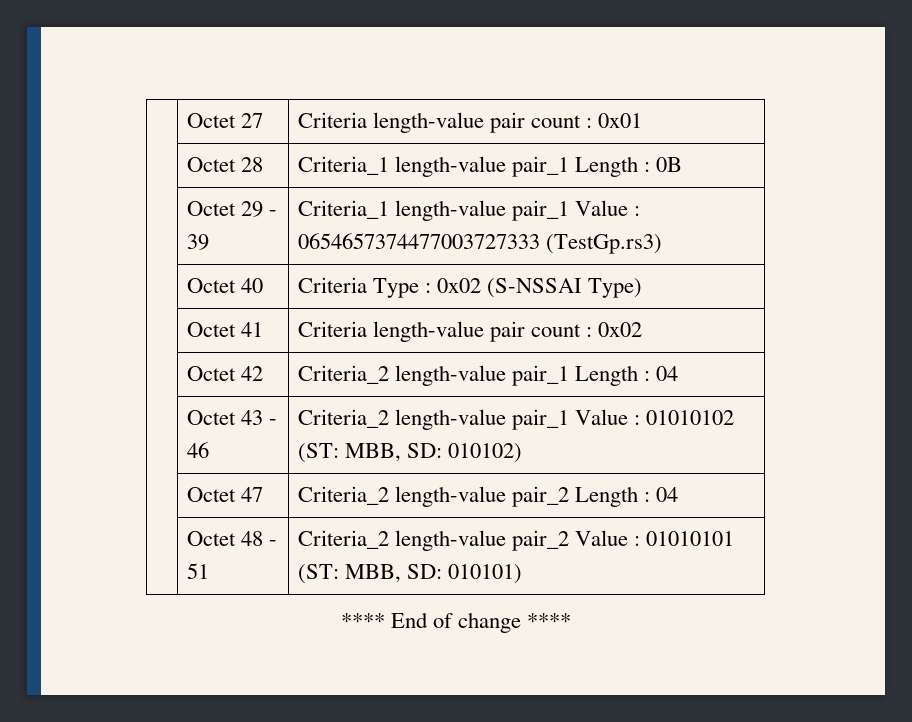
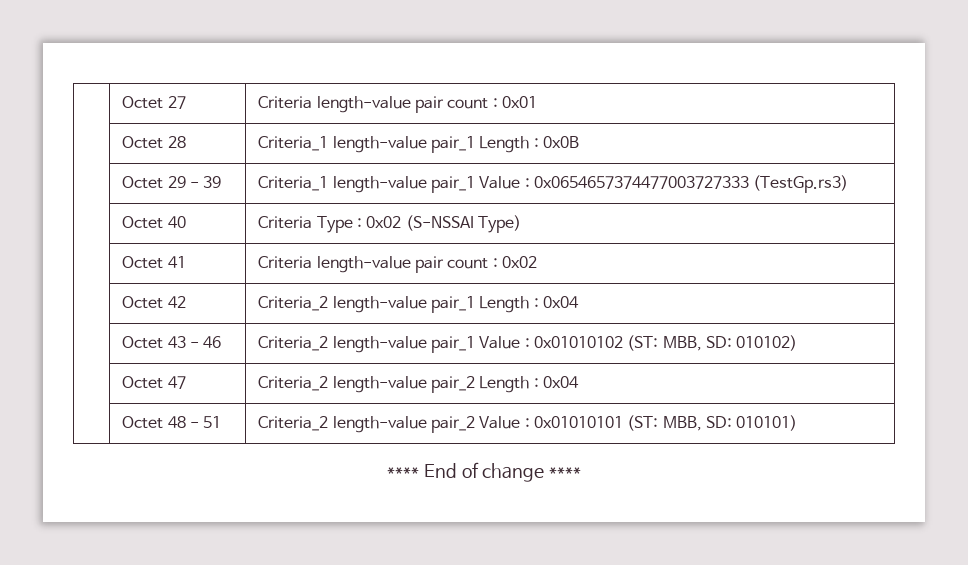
- | Octet 28 | Criteria_1 length-value pair_1 Length : 0B
+ | Octet 28 | Criteria_1 length-value pair_1 Length : 0x0B
- | Octet 29 - 39 | Criteria_1 length-value pair_1 Value : 0654657374477003727333 (TestGp.rs3)
+ | Octet 29 - 39 | Criteria_1 length-value pair_1 Value : 0x0654657374477003727333 (TestGp.rs3)
- | Octet 42 | Criteria_2 length-value pair_1 Length : 04
+ | Octet 42 | Criteria_2 length-value pair_1 Length : 0x04
- | Octet 43 - 46 | Criteria_2 length-value pair_1 Value : 01010102 (ST: MBB, SD: 010102)
+ | Octet 43 - 46 | Criteria_2 length-value pair_1 Value : 0x01010102 (ST: MBB, SD: 010102)
- | Octet 47 | Criteria_2 length-value pair_2 Length : 04
+ | Octet 47 | Criteria_2 length-value pair_2 Length : 0x04
- | Octet 48 - 51 | Criteria_2 length-value pair_2 Value : 01010101 (ST: MBB, SD: 010101)
+ | Octet 48 - 51 | Criteria_2 length-value pair_2 Value : 0x01010101 (ST: MBB, SD: 010101)

